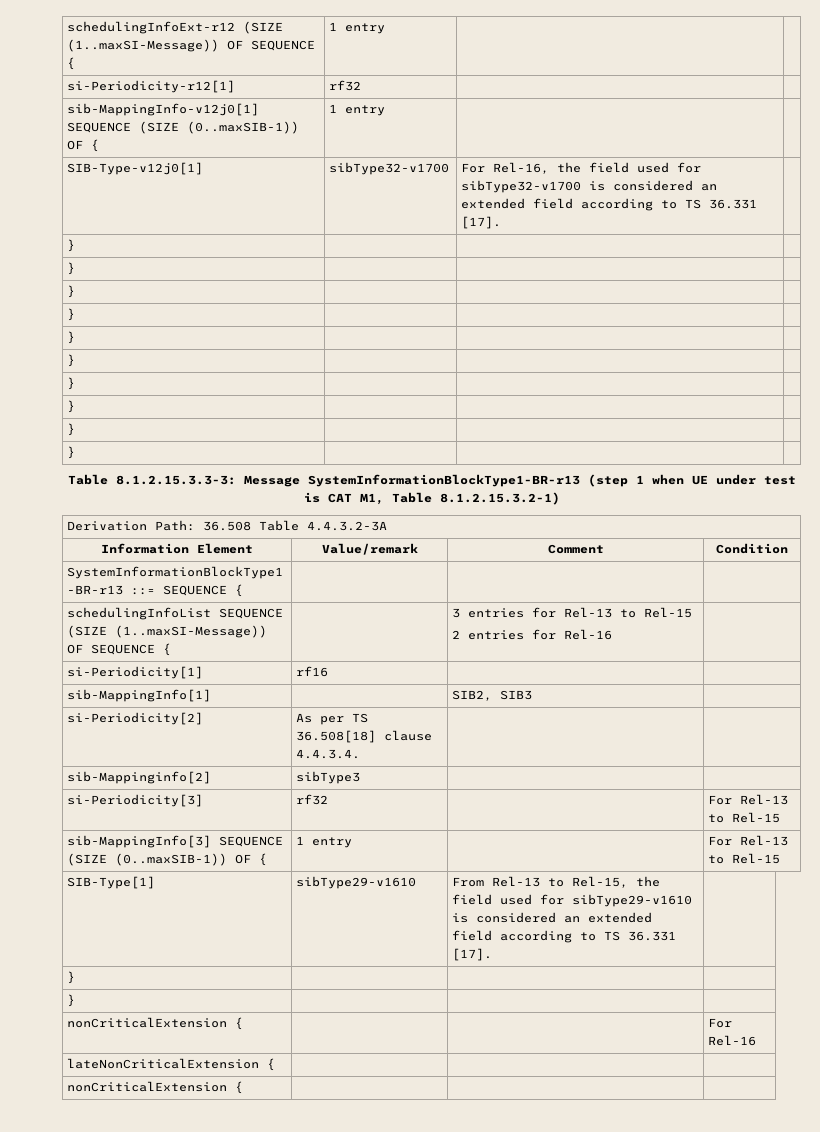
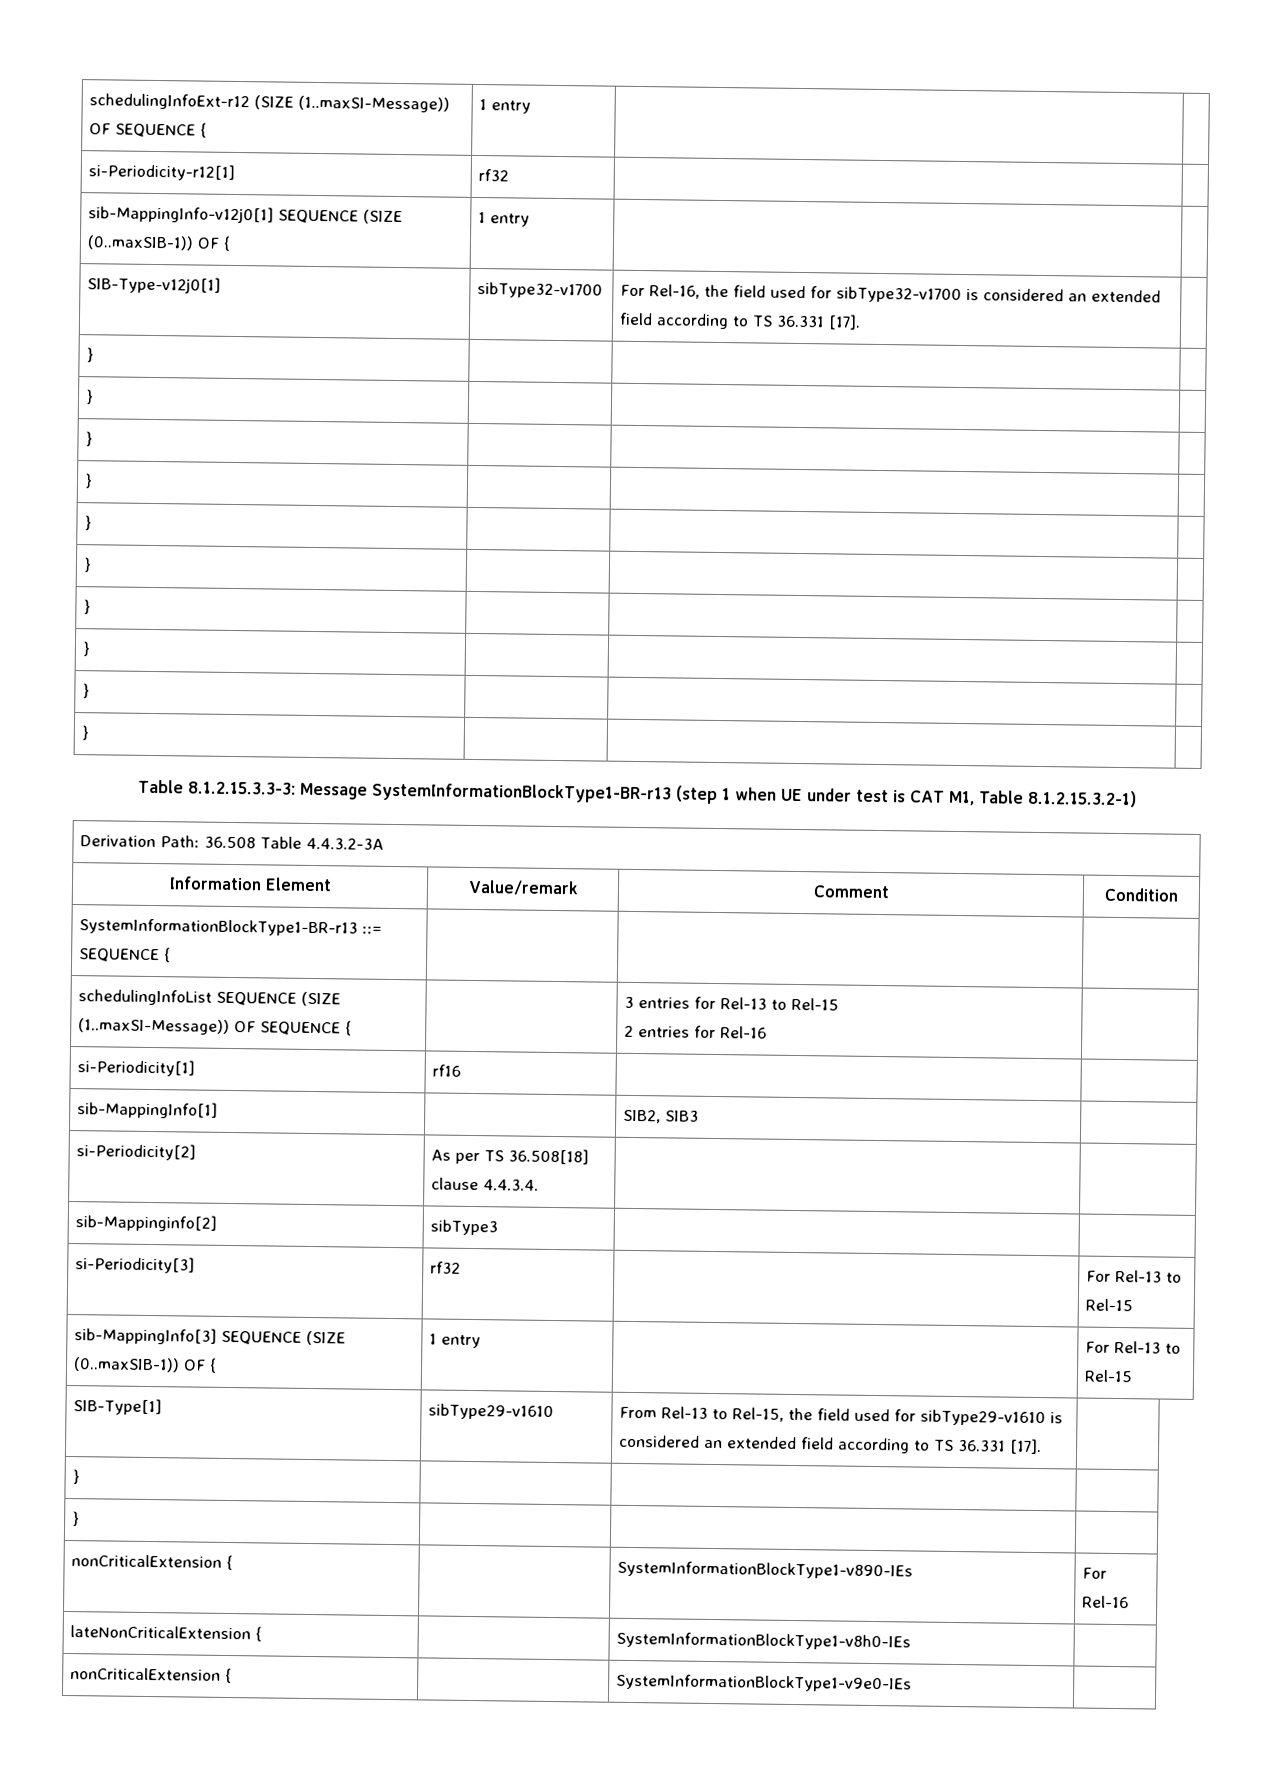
- nonCriticalExtension { | | | For Rel-16
+ nonCriticalExtension { | | SystemInformationBlockType1-v890-IEs | For Rel-16
- lateNonCriticalExtension { | | |
- nonCriticalExtension { | | |
+ lateNonCriticalExtension { | | SystemInformationBlockType1-v8h0-IEs |
+ nonCriticalExtension { | | SystemInformationBlockType1-v9e0-IEs |

